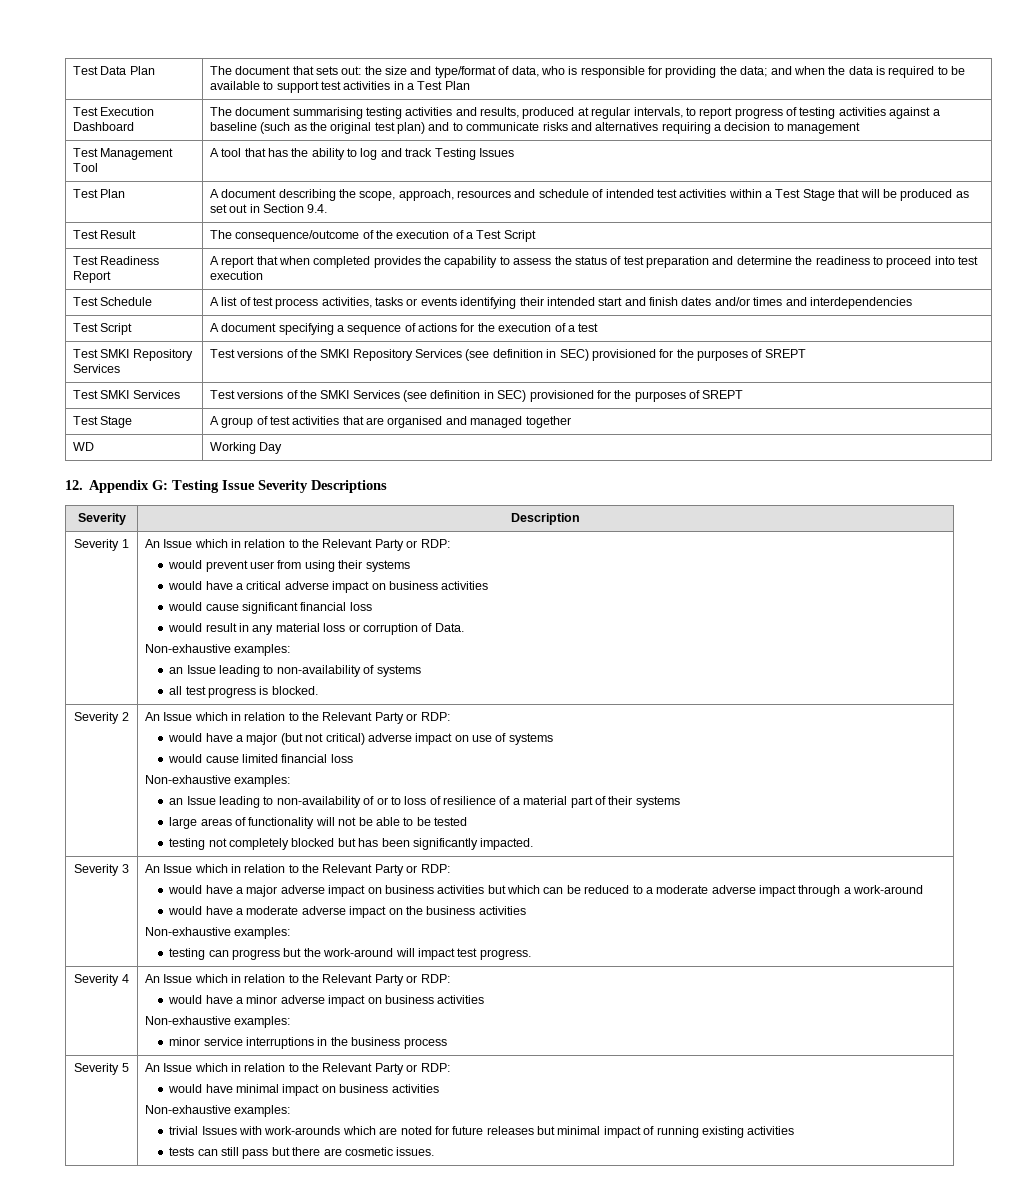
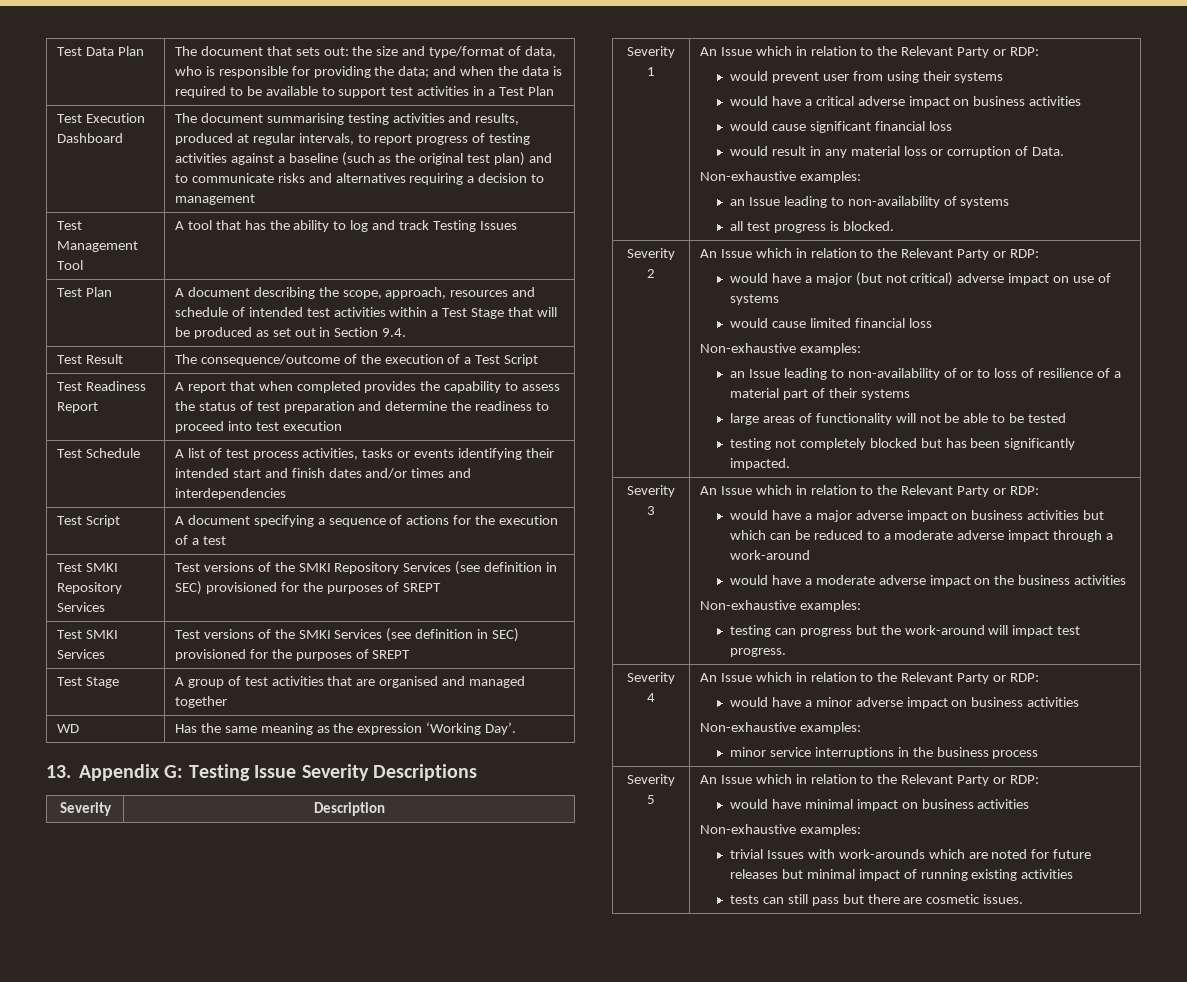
- WD | Working Day
- 12. Appendix G: Testing Issue Severity Descriptions
+ WD | Has the same meaning as the expression ‘Working Day’.
+ 13. Appendix G: Testing Issue Severity Descriptions

